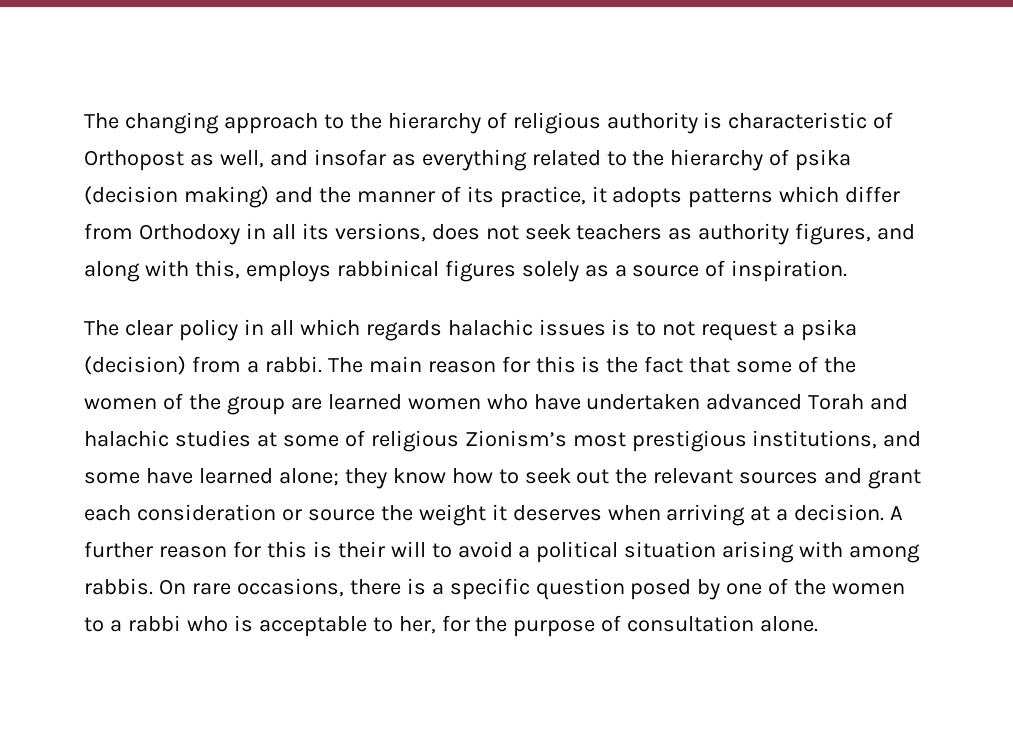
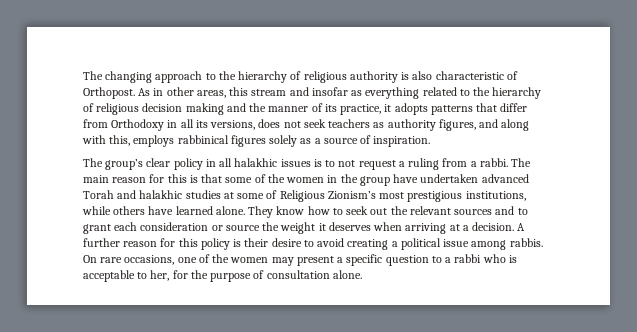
- The changing approach to the hierarchy of religious authority is characteristic of Orthopost as well, and insofar as everything related to the hierarchy of psika (decision making) and the manner of its practice, it adopts patterns which differ from Orthodoxy in all its versions, does not seek teachers as authority figures, and along with this, employs rabbinical figures solely as a source of inspiration.
+ The changing approach to the hierarchy of religious authority is also characteristic of Orthopost. As in other areas, this stream and insofar as everything related to the hierarchy of religious decision making and the manner of its practice, it adopts patterns that differ from Orthodoxy in all its versions, does not seek teachers as authority figures, and along with this, employs rabbinical figures solely as a source of inspiration.
- The clear policy in all which regards halachic issues is to not request a psika (decision) from a rabbi.
+ The group’s clear policy in all halakhic issues is to not request a ruling from a rabbi.
- The main reason for this is the fact that some of the women of the group are learned women who have undertaken advanced Torah and halachic studies at some of religious Zionism’s most prestigious institutions, and some have learned alone; they know how to seek out the relevant sources and grant each consideration or source the weight it deserves when arriving at a decision.
+ The main reason for this is that some of the women in the group have undertaken advanced Torah and halakhic studies at some of Religious Zionism’s most prestigious institutions, while others have learned alone. They know how to seek out the relevant sources and to grant each consideration or source the weight it deserves when arriving at a decision.
- A further reason for this is their will to avoid a political situation arising with among rabbis.
+ A further reason for this policy is their desire to avoid creating a political issue among rabbis.
- On rare occasions, there is a specific question posed by one of the women to a rabbi who is acceptable to her, for the purpose of consultation alone.
+ On rare occasions, one of the women may present a specific question to a rabbi who is acceptable to her, for the purpose of consultation alone.

